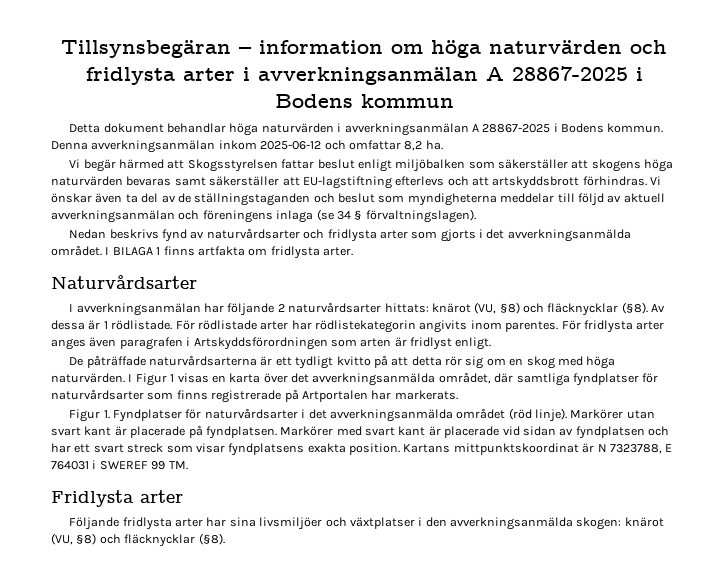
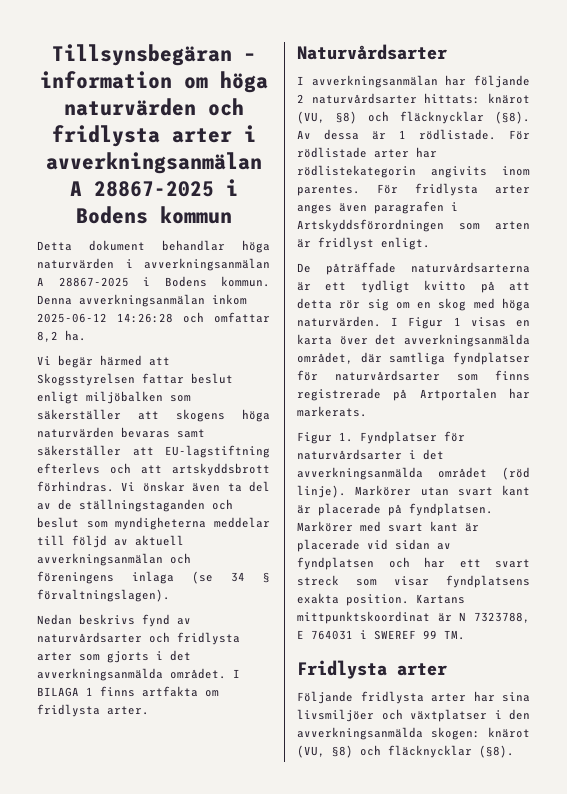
- Denna avverkningsanmälan inkom 2025-06-12 och omfattar 8,2 ha.
+ Denna avverkningsanmälan inkom 2025-06-12 14:26:28 och omfattar 8,2 ha.

